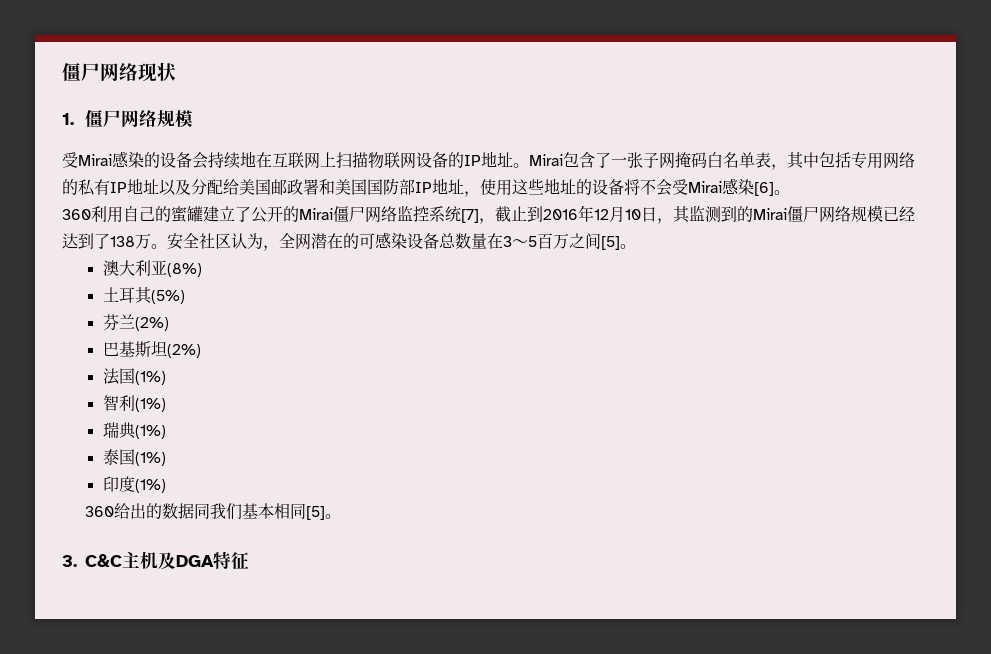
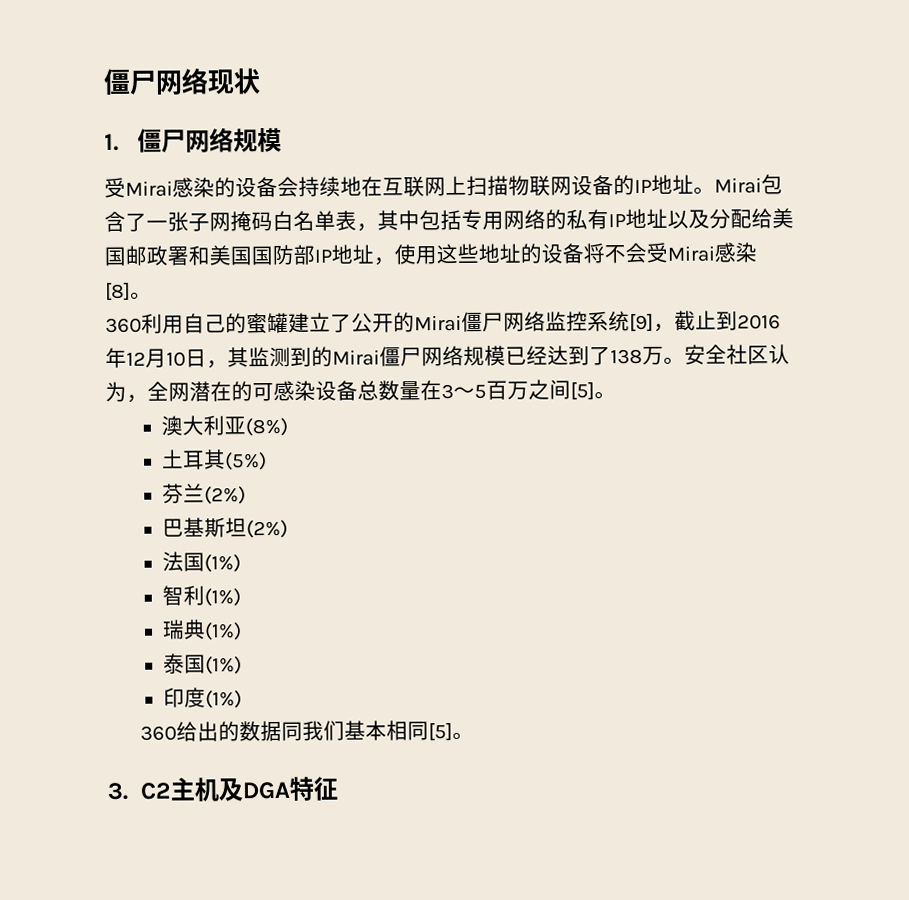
- Mirai包含了一张子网掩码白名单表，其中包括专用网络的私有IP地址以及分配给美国邮政署和美国国防部IP地址，使用这些地址的设备将不会受Mirai感染[6]。
+ Mirai包含了一张子网掩码白名单表，其中包括专用网络的私有IP地址以及分配给美国邮政署和美国国防部IP地址，使用这些地址的设备将不会受Mirai感染[8]。
- 360利用自己的蜜罐建立了公开的Mirai僵尸网络监控系统[7]，截止到2016年12月10日，其监测到的Mirai僵尸网络规模已经达到了138万。
+ 360利用自己的蜜罐建立了公开的Mirai僵尸网络监控系统[9]，截止到2016年12月10日，其监测到的Mirai僵尸网络规模已经达到了138万。
- 3. C&C主机及DGA特征
+ 3. C2主机及DGA特征

